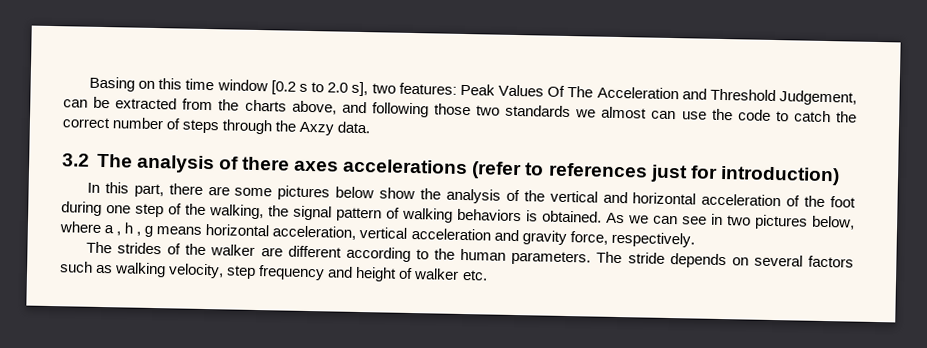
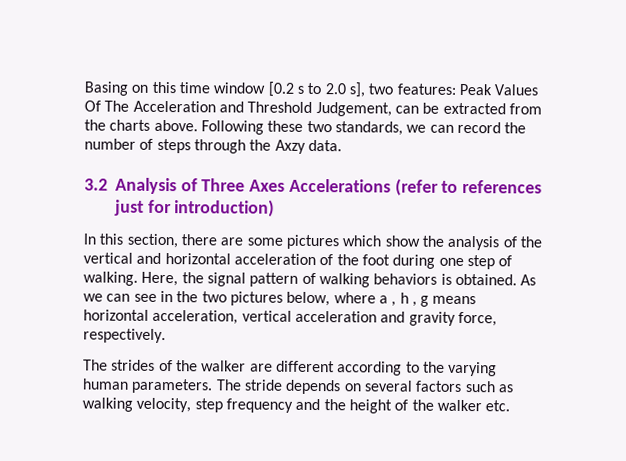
- Basing on this time window [0.2 s to 2.0 s], two features: Peak Values Of The Acceleration and Threshold Judgement, can be extracted from the charts above, and following those two standards we almost can use the code to catch the correct number of steps through the Axzy data.
+ Basing on this time window [0.2 s to 2.0 s], two features: Peak Values Of The Acceleration and Threshold Judgement, can be extracted from the charts above. Following these two standards, we can record the number of steps through the Axzy data.
- 3.2 The analysis of there axes accelerations (refer to references just for introduction)
+ 3.2 Analysis of Three Axes Accelerations (refer to references just for introduction)
- In this part, there are some pictures below show the analysis of the vertical and horizontal acceleration of the foot during one step of the walking, the signal pattern of walking behaviors is obtained.
+ In this section, there are some pictures which show the analysis of the vertical and horizontal acceleration of the foot during one step of walking. Here, the signal pattern of walking behaviors is obtained.
- As we can see in two pictures below, where a , h , g means horizontal acceleration, vertical acceleration and gravity force, respectively.
+ As we can see in the two pictures below, where a , h , g means horizontal acceleration, vertical acceleration and gravity force, respectively.
- The strides of the walker are different according to the human parameters.
+ The strides of the walker are different according to the varying human parameters.
- The stride depends on several factors such as walking velocity, step frequency and height of walker etc.
+ The stride depends on several factors such as walking velocity, step frequency and the height of the walker etc.

